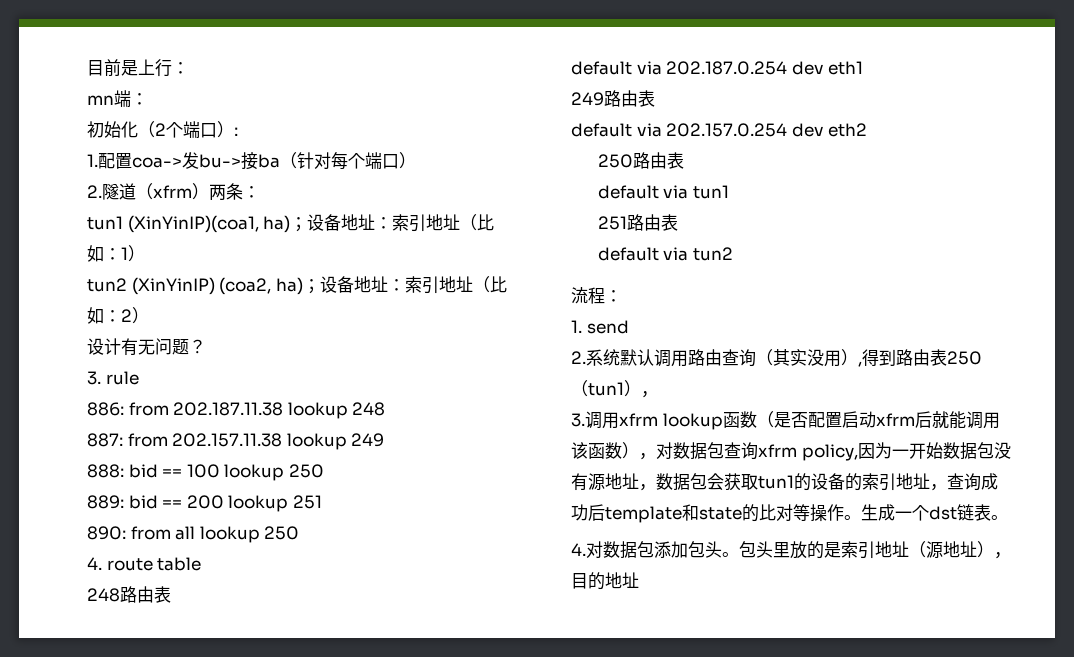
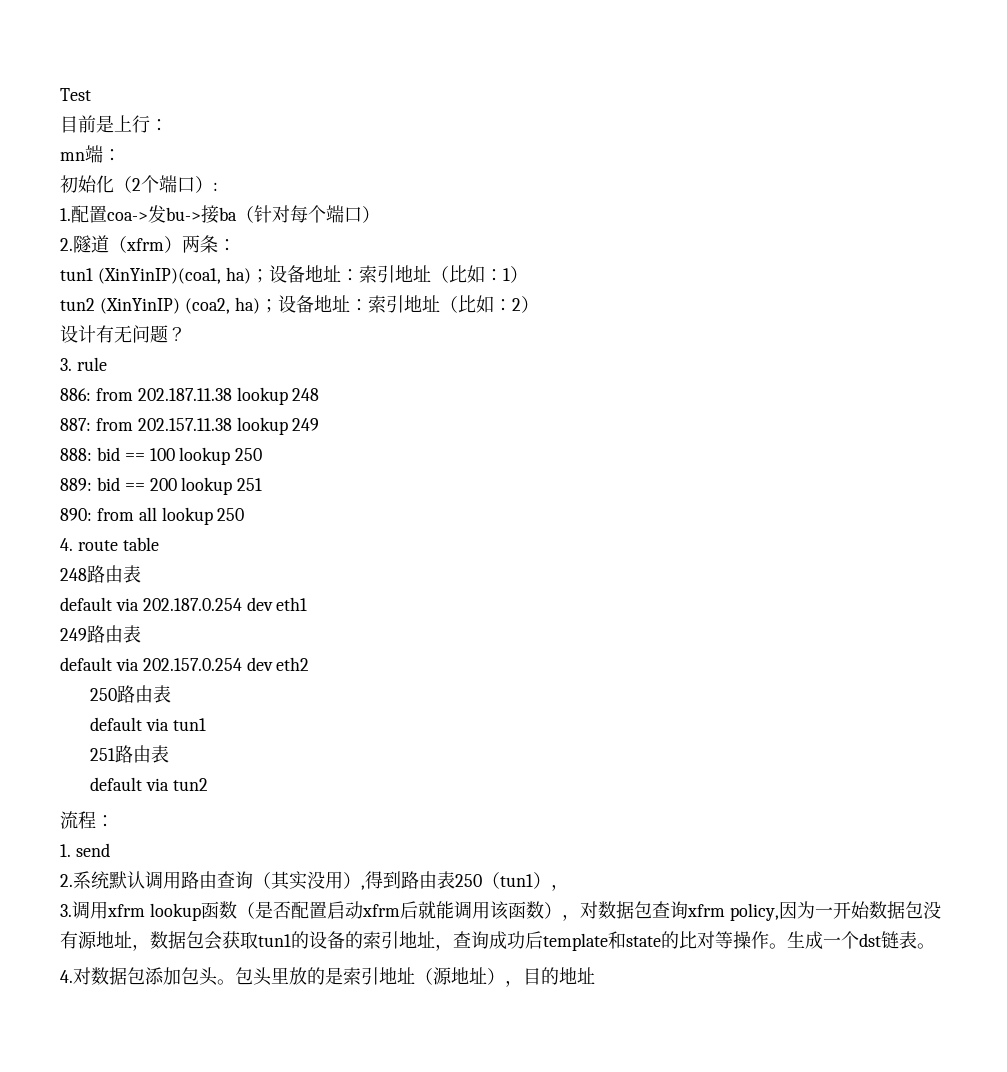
+ Test

